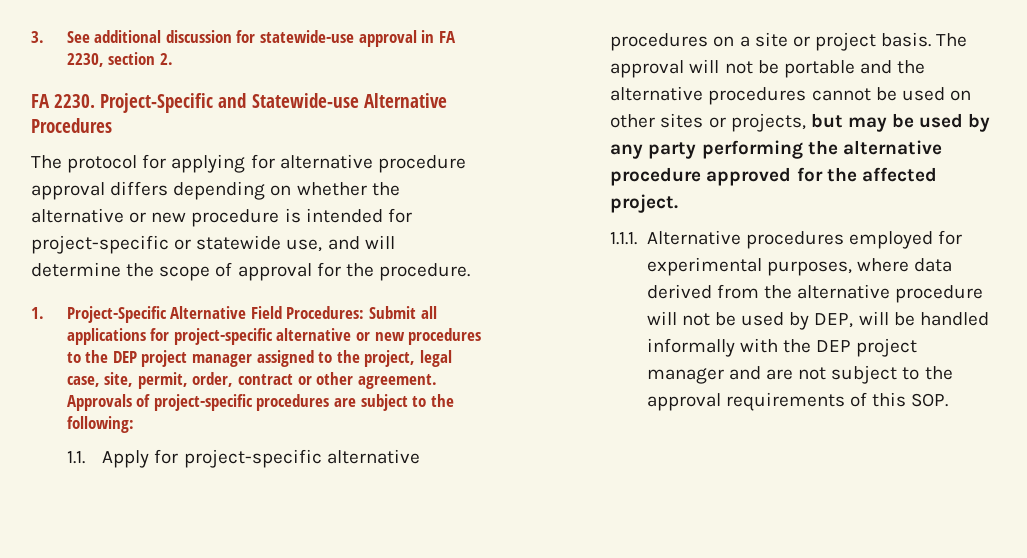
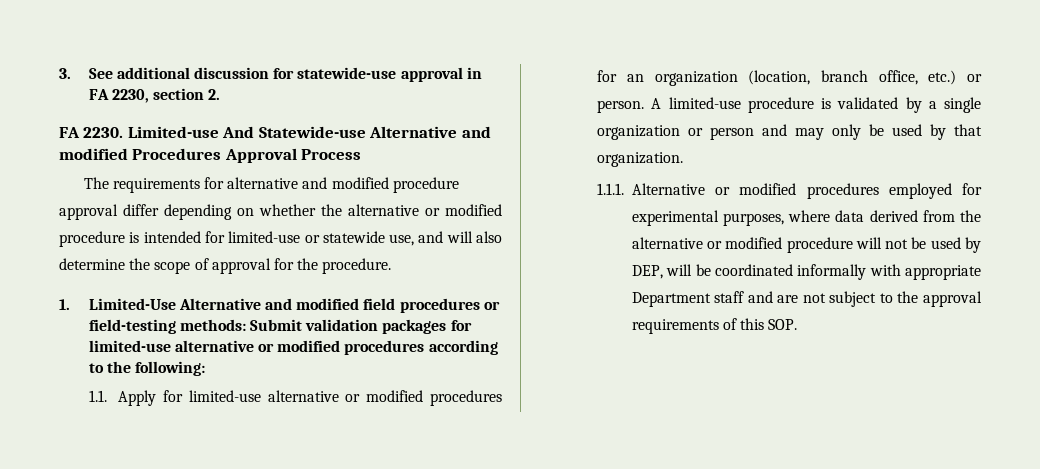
- Project-Specific and Statewide-use Alternative Procedures
- The protocol for applying for alternative procedure approval differs depending on whether the alternative or new procedure is intended for project-specific or statewide use, and will determine the scope of approval for the procedure.
+ Limited-use And Statewide-use Alternative and modified Procedures Approval Process
+ The requirements for alternative and modified procedure approval differ depending on whether the alternative or modified procedure is intended for limited-use or statewide use, and will also determine the scope of approval for the procedure.
- 1. Project-Specific Alternative Field Procedures: Submit all applications for project-specific alternative or new procedures to the DEP project manager assigned to the project, legal case, site, permit, order, contract or other agreement. Approvals of project-specific procedures are subject to the following:
+ 1. Limited-Use Alternative and modified field procedures or field-testing methods: Submit validation packages for limited-use alternative or modified procedures according to the following:
- 1.1. Apply for project-specific alternative procedures on a site or project basis. The approval will not be portable and the alternative procedures cannot be used on other sites or projects, but may be used by any party performing the alternative procedure approved for the affected project.
+ 1.1. Apply for limited-use alternative or modified procedures for an organization (location, branch office, etc.) or person. A limited-use procedure is validated by a single organization or person and may only be used by that organization.
- 1.1.1. Alternative procedures employed for experimental purposes, where data derived from the alternative procedure will not be used by DEP, will be handled informally with the DEP project manager and are not subject to the approval requirements of this SOP.
+ 1.1.1. Alternative or modified procedures employed for experimental purposes, where data derived from the alternative or modified procedure will not be used by DEP, will be coordinated informally with appropriate Department staff and are not subject to the approval requirements of this SOP.

